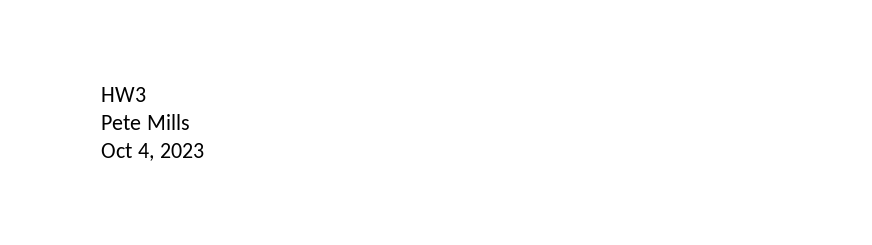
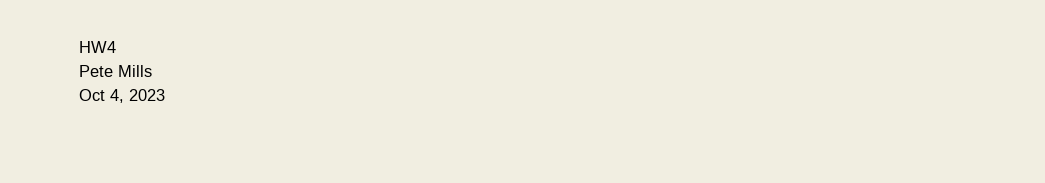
- HW3
+ HW4

